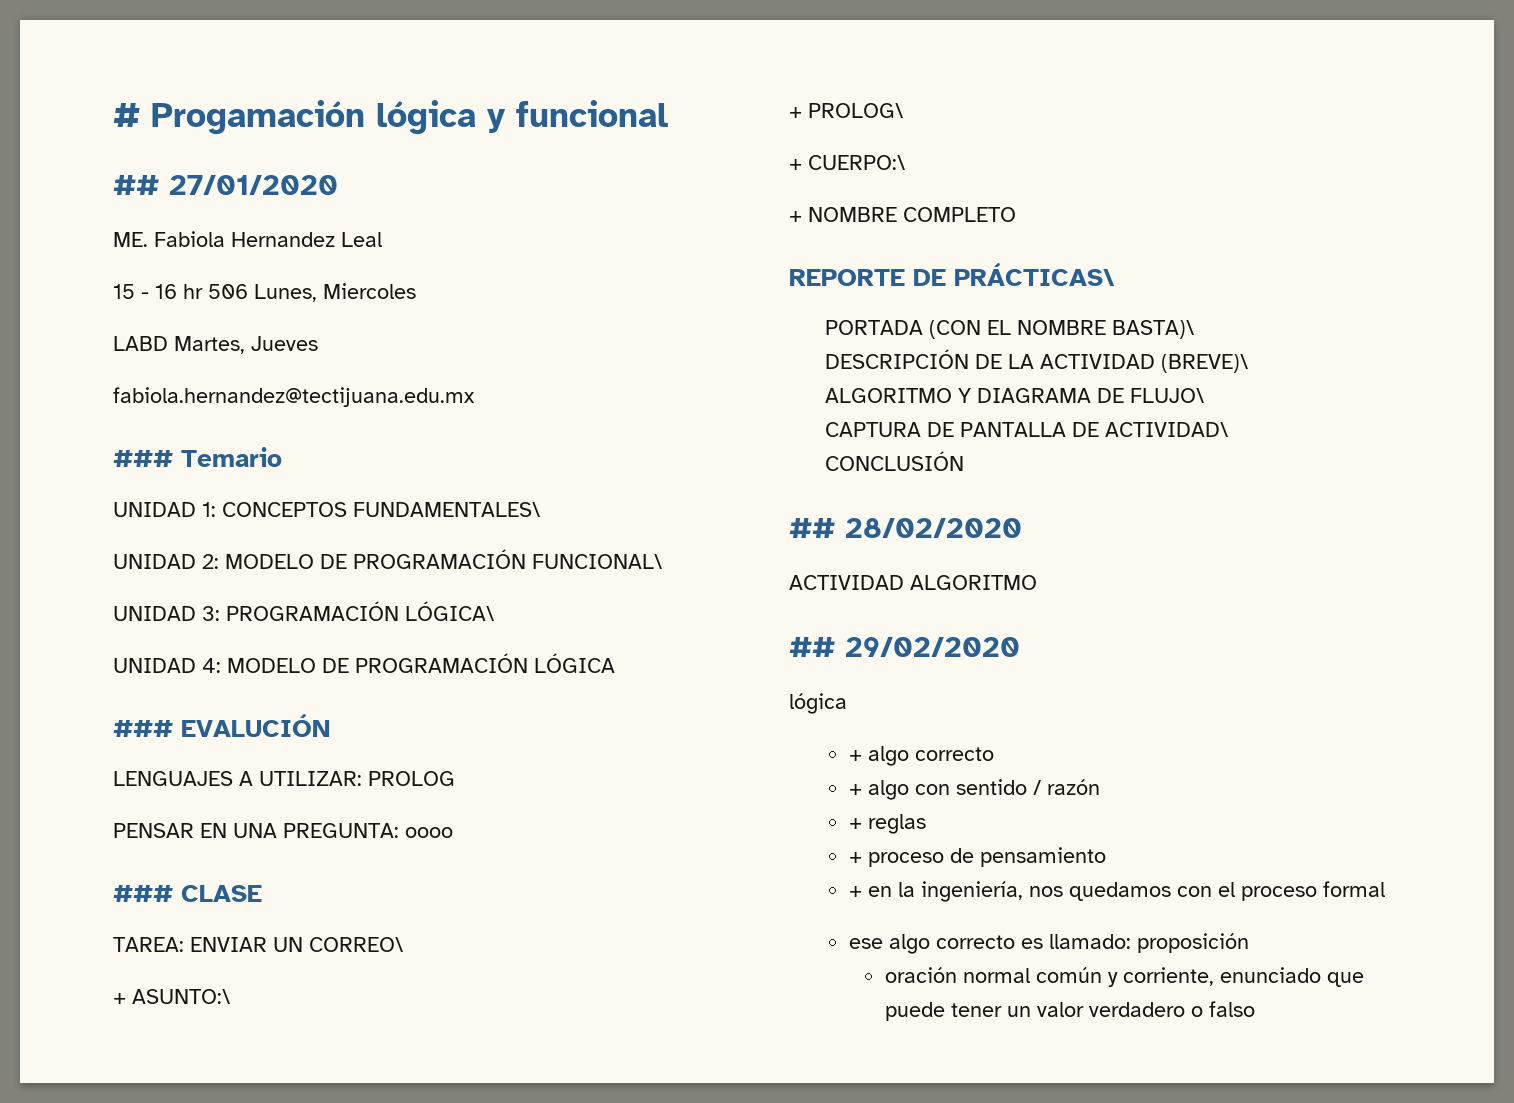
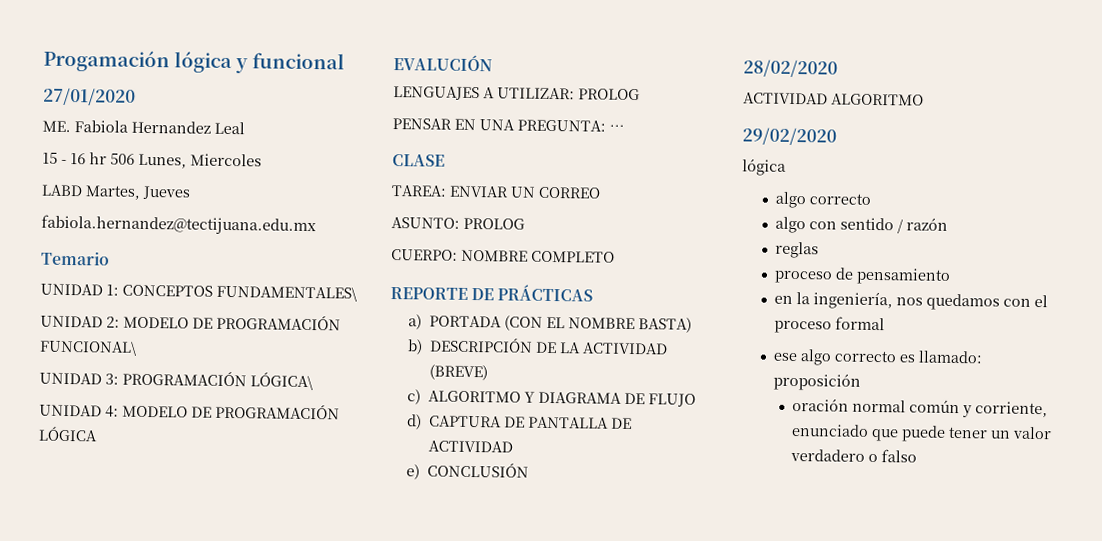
- # Progamación lógica y funcional
+ Progamación lógica y funcional
- ## 27/01/2020
+ 27/01/2020
- ### Temario
+ Temario
- ### EVALUCIÓN
+ EVALUCIÓN
- PENSAR EN UNA PREGUNTA: oooo
- ### CLASE
+ PENSAR EN UNA PREGUNTA: …
+ CLASE
- TAREA: ENVIAR UN CORREO\
- + ASUNTO:\
- + PROLOG\
- + CUERPO:\
- + NOMBRE COMPLETO
+ TAREA: ENVIAR UN CORREO
+ ASUNTO: PROLOG
+ CUERPO: NOMBRE COMPLETO
- REPORTE DE PRÁCTICAS\
- PORTADA (CON EL NOMBRE BASTA)\
- DESCRIPCIÓN DE LA ACTIVIDAD (BREVE)\
- ALGORITMO Y DIAGRAMA DE FLUJO\
- CAPTURA DE PANTALLA DE ACTIVIDAD\
- CONCLUSIÓN
+ REPORTE DE PRÁCTICAS
+ a) PORTADA (CON EL NOMBRE BASTA)
+ b) DESCRIPCIÓN DE LA ACTIVIDAD (BREVE)
+ c) ALGORITMO Y DIAGRAMA DE FLUJO
+ d) CAPTURA DE PANTALLA DE ACTIVIDAD
+ e) CONCLUSIÓN
- ## 28/02/2020
+ 28/02/2020
- ## 29/02/2020
+ 29/02/2020
  lógica
- + algo correcto
+ algo correcto
- + algo con sentido / razón
+ algo con sentido / razón
- + reglas
+ reglas
- + proceso de pensamiento
+ proceso de pensamiento
- + en la ingeniería, nos quedamos con el proceso formal
+ en la ingeniería, nos quedamos con el proceso formal

